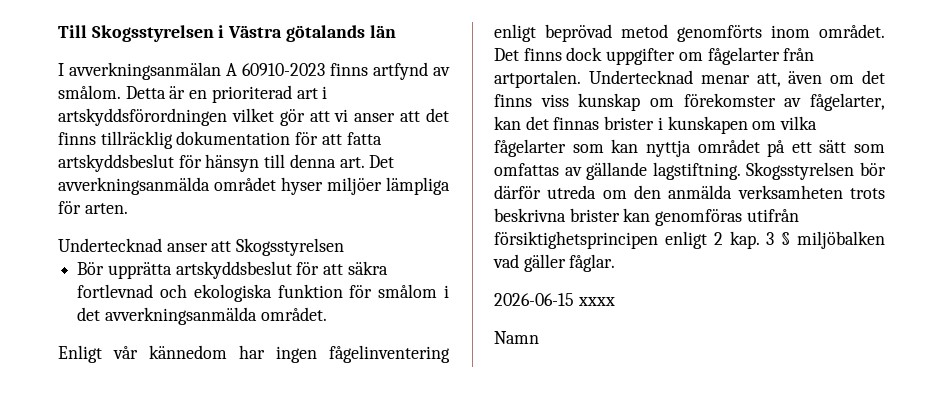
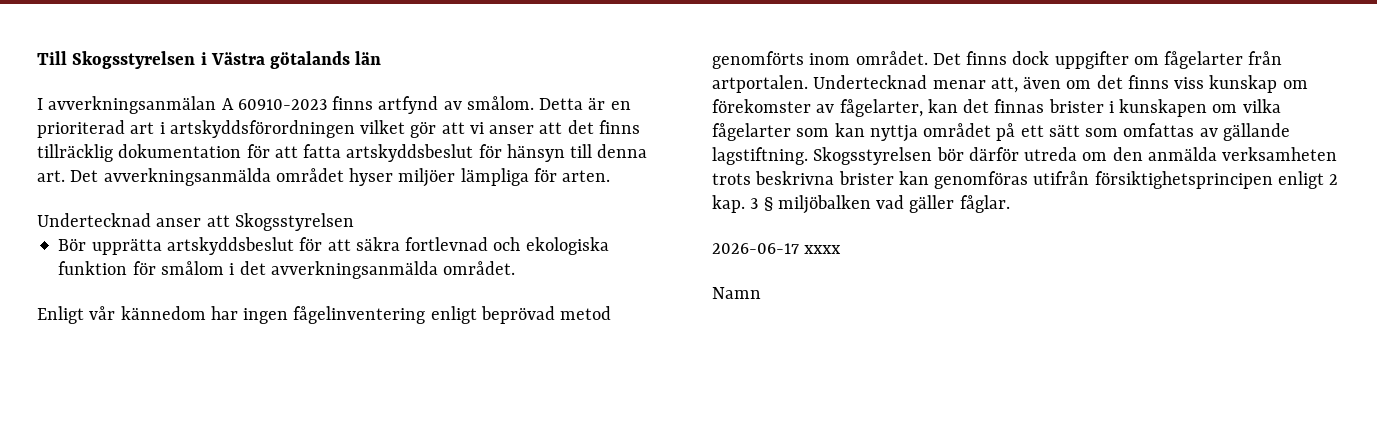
- 2026-06-15 xxxx
+ 2026-06-17 xxxx

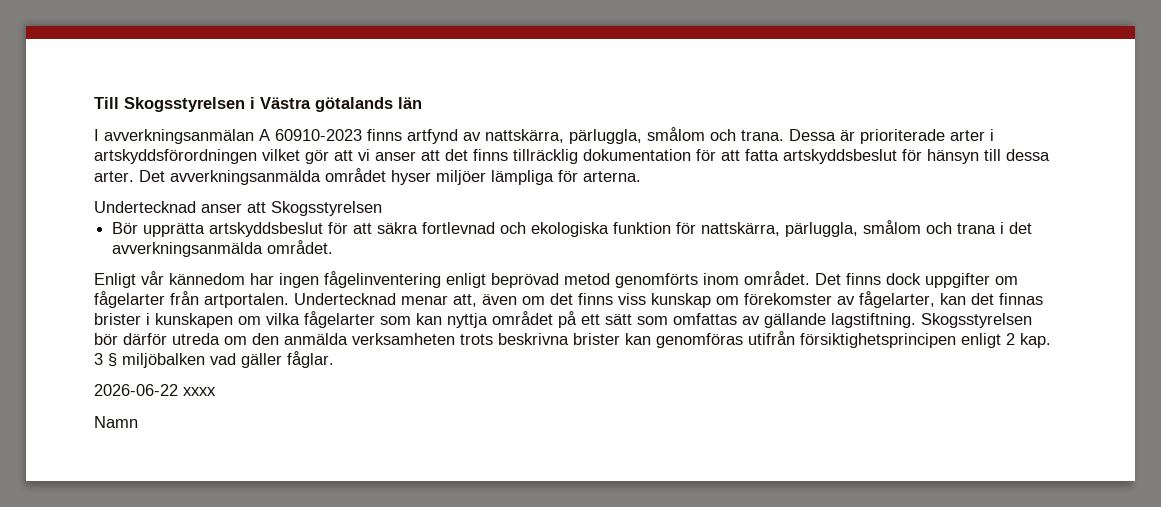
- I avverkningsanmälan A 60910-2023 finns artfynd av smålom. Detta är en prioriterad art i artskyddsförordningen vilket gör att vi anser att det finns tillräcklig dokumentation för att fatta artskyddsbeslut för hänsyn till denna art. Det avverkningsanmälda området hyser miljöer lämpliga för arten.
+ I avverkningsanmälan A 60910-2023 finns artfynd av nattskärra, pärluggla, smålom och trana. Dessa är prioriterade arter i artskyddsförordningen vilket gör att vi anser att det finns tillräcklig dokumentation för att fatta artskyddsbeslut för hänsyn till dessa arter. Det avverkningsanmälda området hyser miljöer lämpliga för arterna.
- Bör upprätta artskyddsbeslut för att säkra fortlevnad och ekologiska funktion för smålom i det avverkningsanmälda området.
+ Bör upprätta artskyddsbeslut för att säkra fortlevnad och ekologiska funktion för nattskärra, pärluggla, smålom och trana i det avverkningsanmälda området.
- 2026-06-17 xxxx
+ 2026-06-22 xxxx

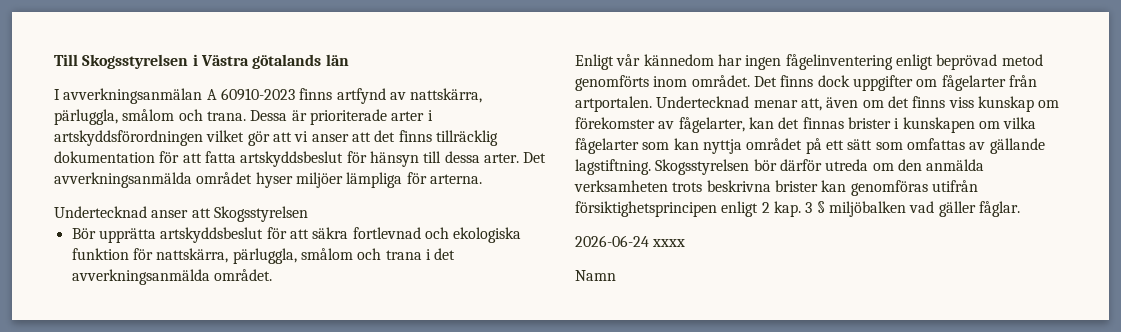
- 2026-06-22 xxxx
+ 2026-06-24 xxxx

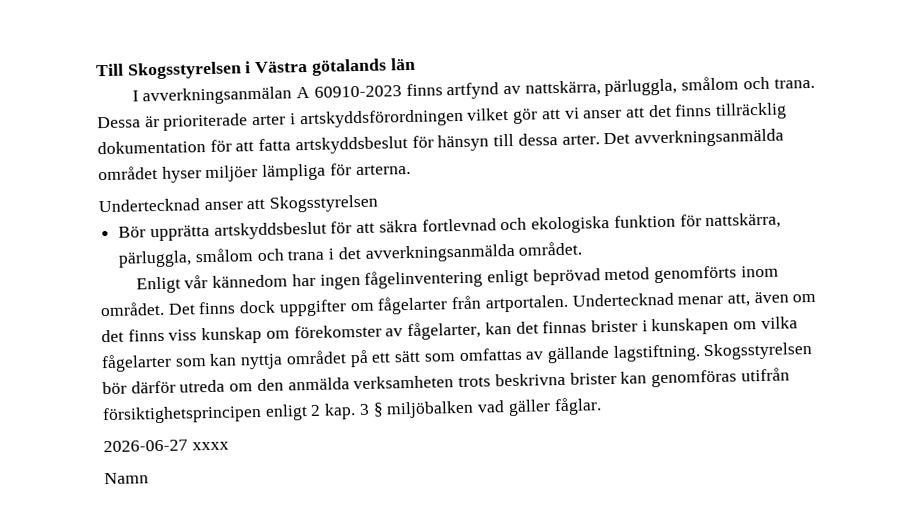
- 2026-06-24 xxxx
+ 2026-06-27 xxxx

